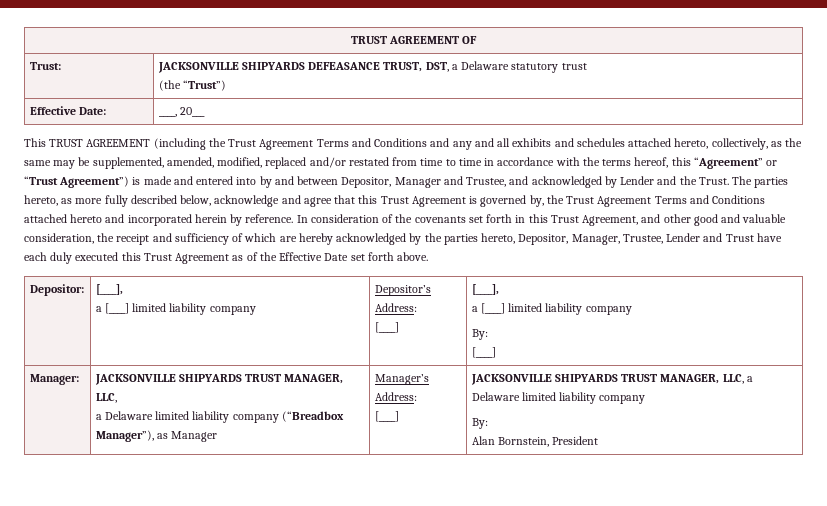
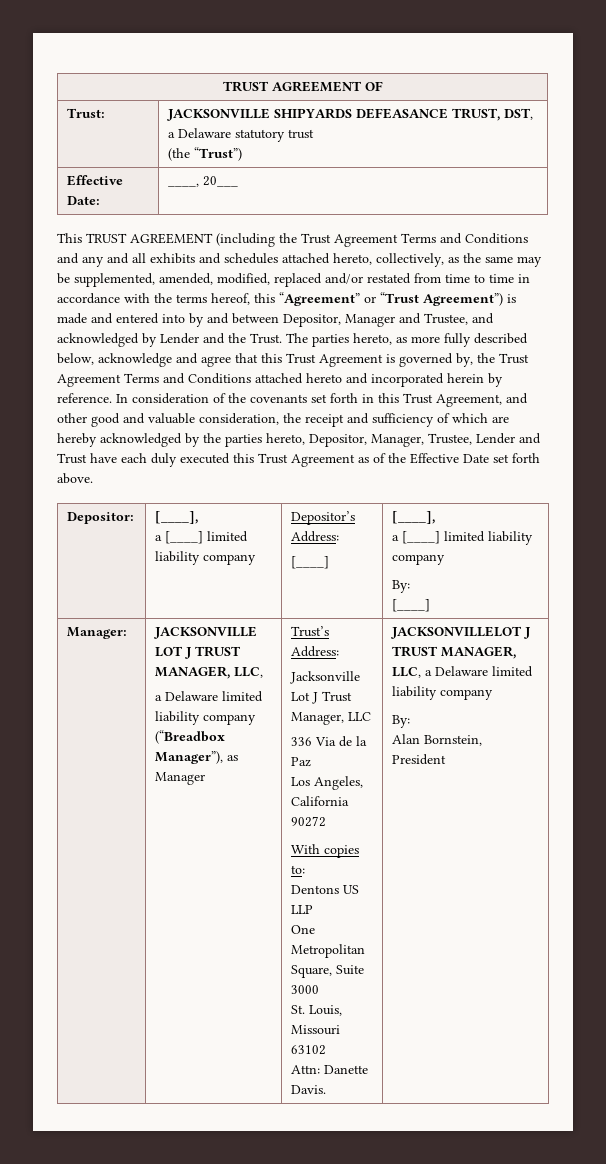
- Manager: | JACKSONVILLE SHIPYARDS TRUST MANAGER, LLC,
+ Manager: | JACKSONVILLE LOT J TRUST MANAGER, LLC,
- Manager’s Address:
- [____] | JACKSONVILLE SHIPYARDS TRUST MANAGER, LLC, a Delaware limited liability company
+ Trust’s Address:
+ Jacksonville Lot J Trust Manager, LLC
+ 336 Via de la Paz
+ Los Angeles, California 90272
+ With copies to:
+ Dentons US LLP
+ One Metropolitan Square, Suite 3000
+ St. Louis, Missouri 63102
+ Attn: Danette Davis. | JACKSONVILLELOT J TRUST MANAGER, LLC, a Delaware limited liability company

